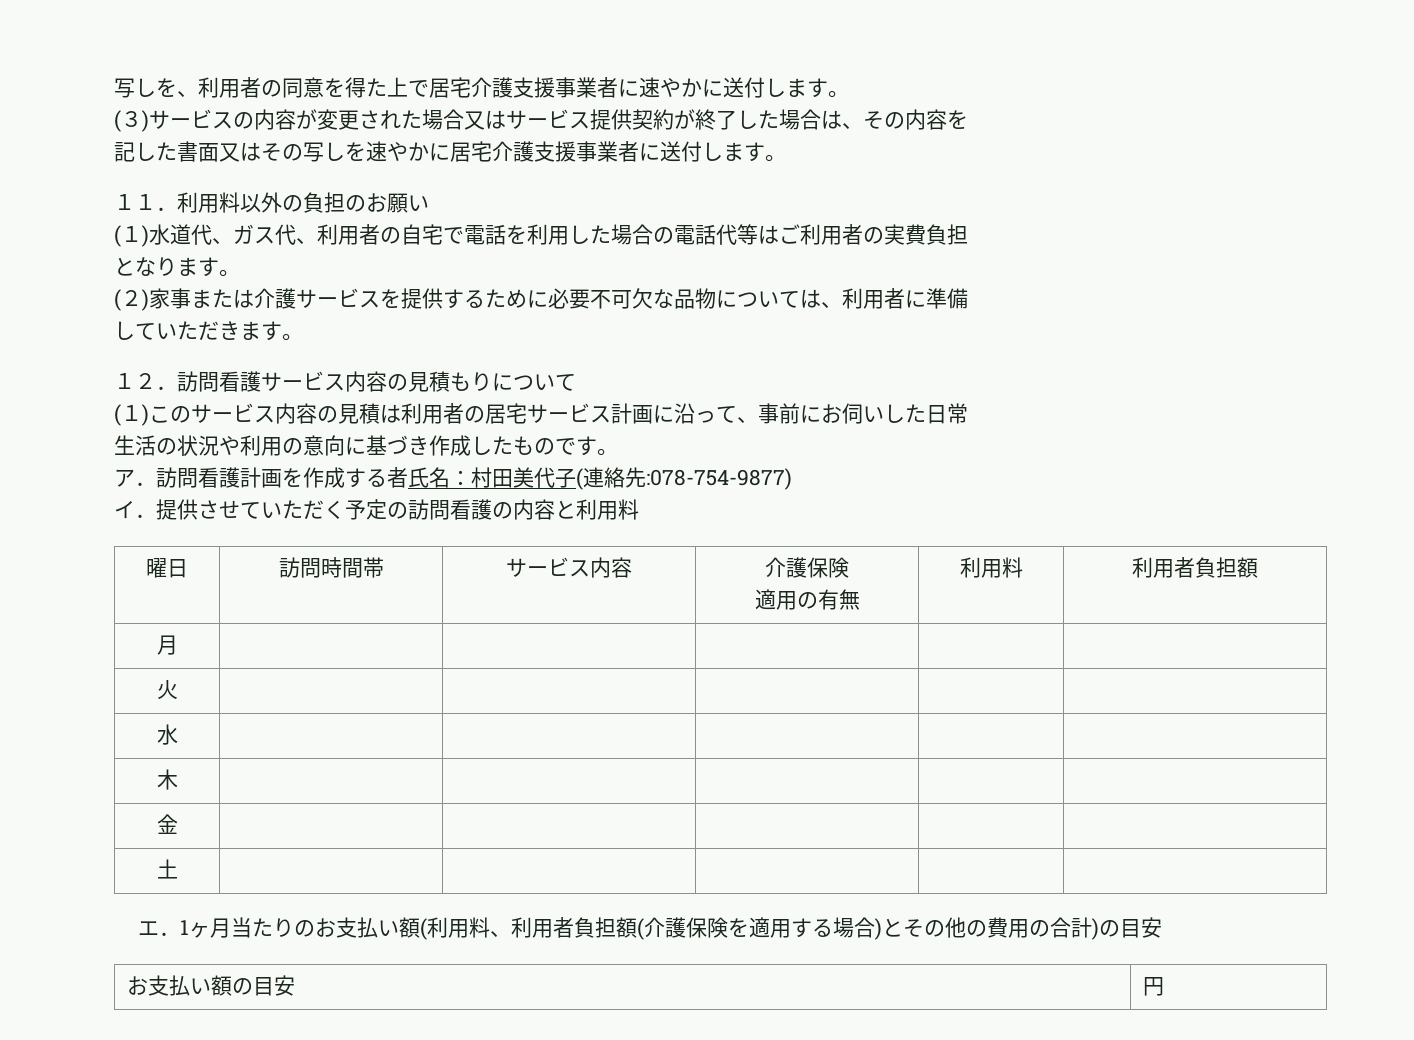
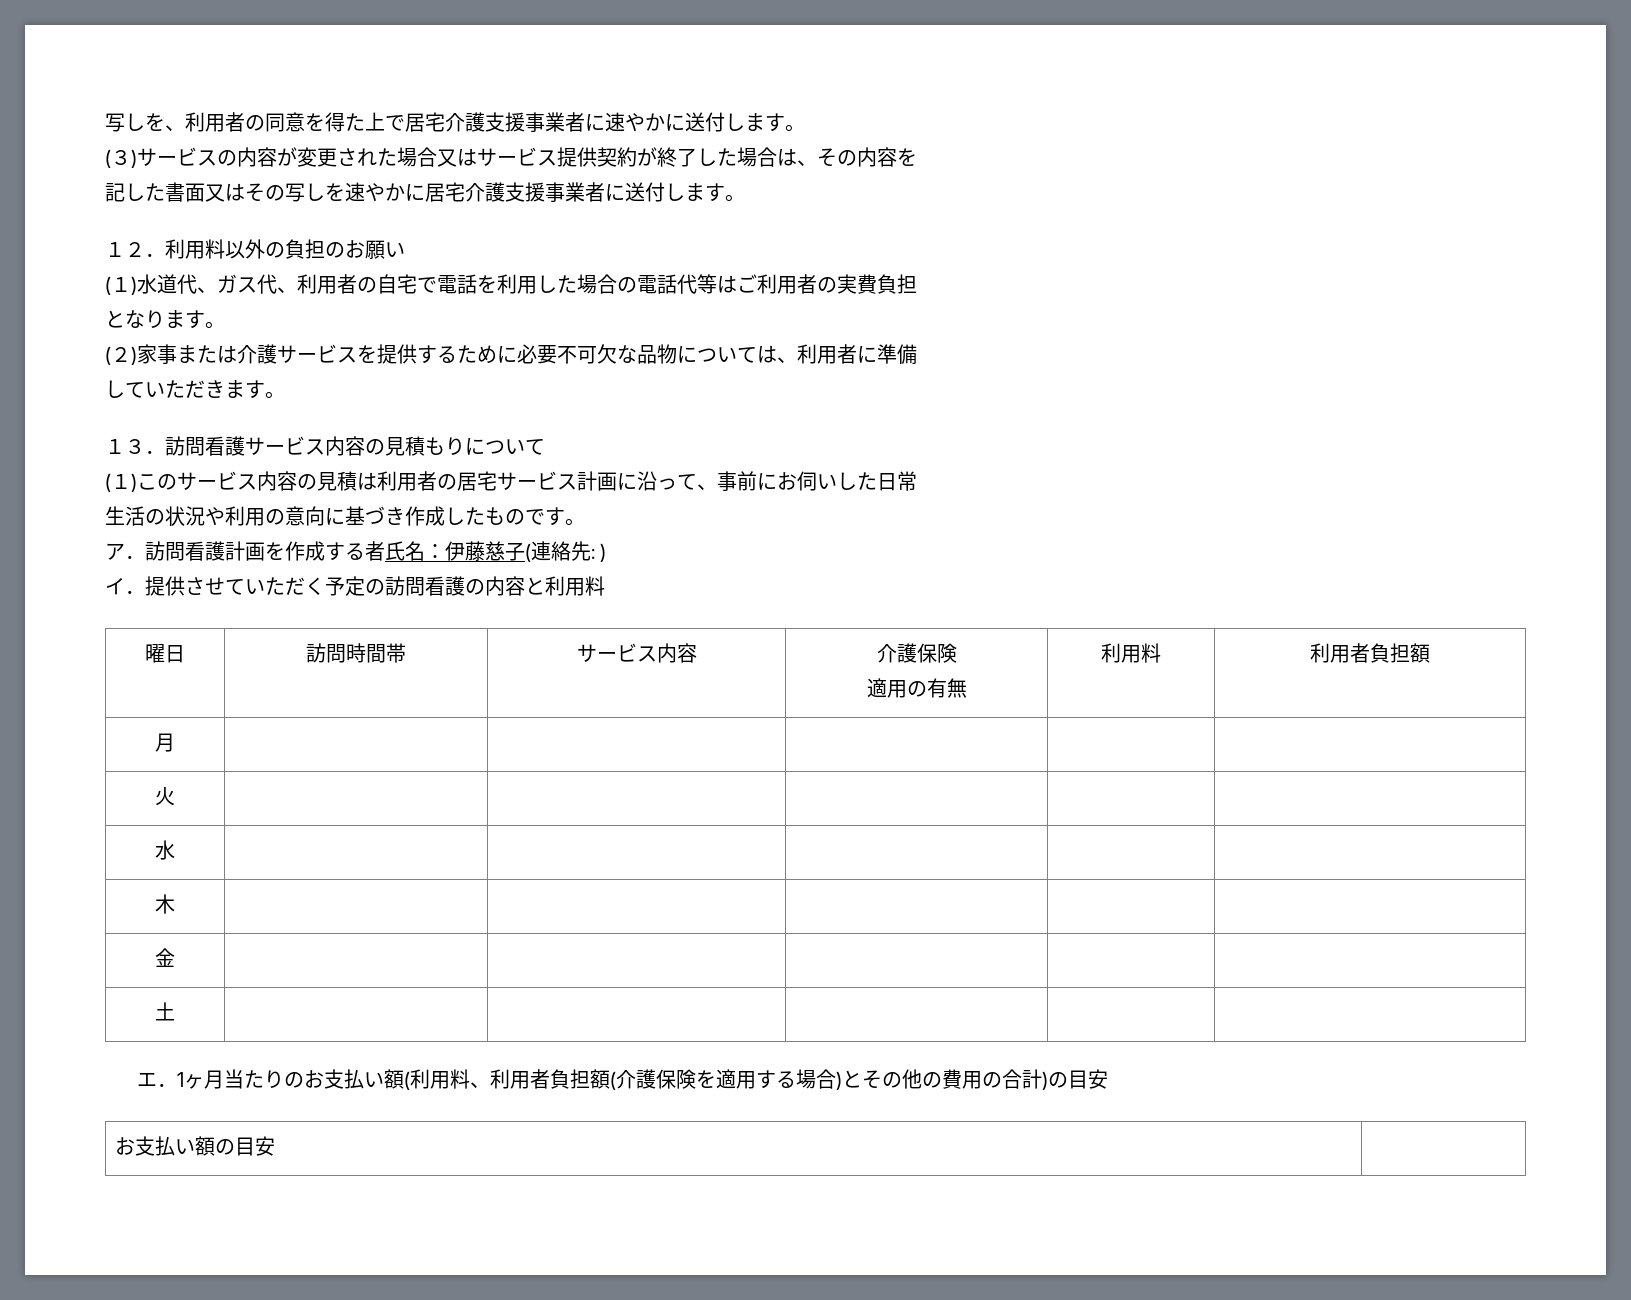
- １１．利用料以外の負担のお願い
+ １２．利用料以外の負担のお願い
- １２．訪問看護サービス内容の見積もりについて
+ １３．訪問看護サービス内容の見積もりについて
- ア．訪問看護計画を作成する者氏名：村田美代子(連絡先:078-754-9877)
+ ア．訪問看護計画を作成する者氏名：伊藤慈子(連絡先: )
- お支払い額の目安 | 円
+ お支払い額の目安 |

